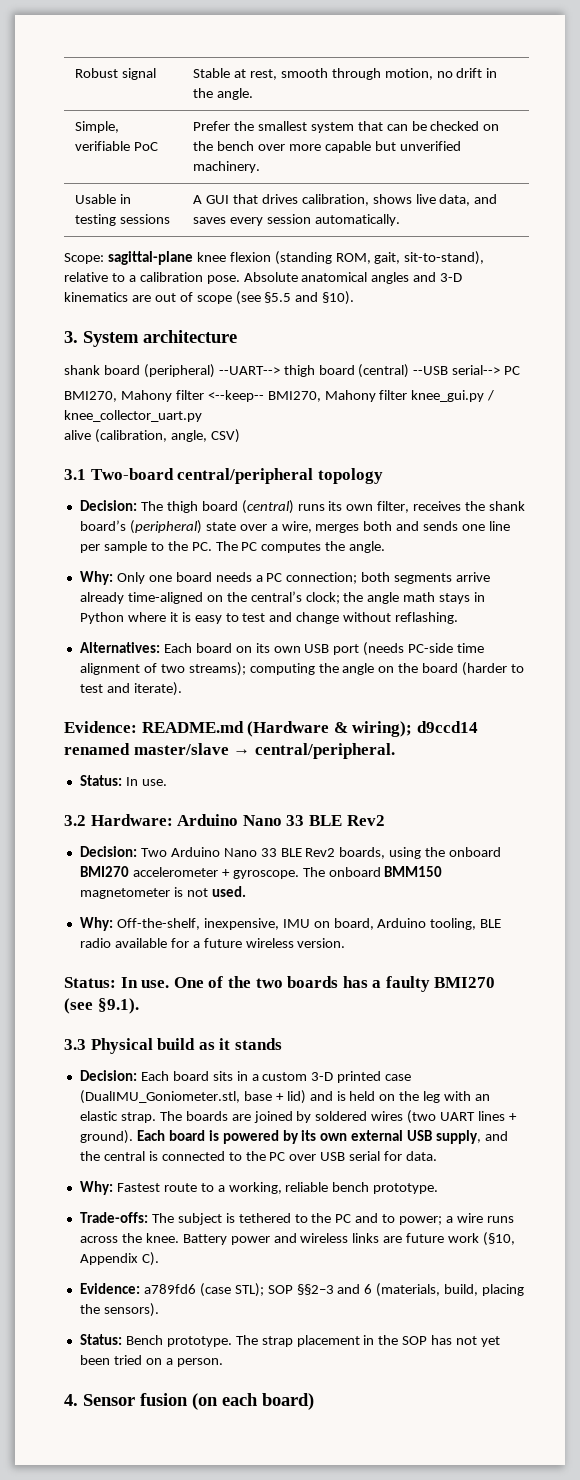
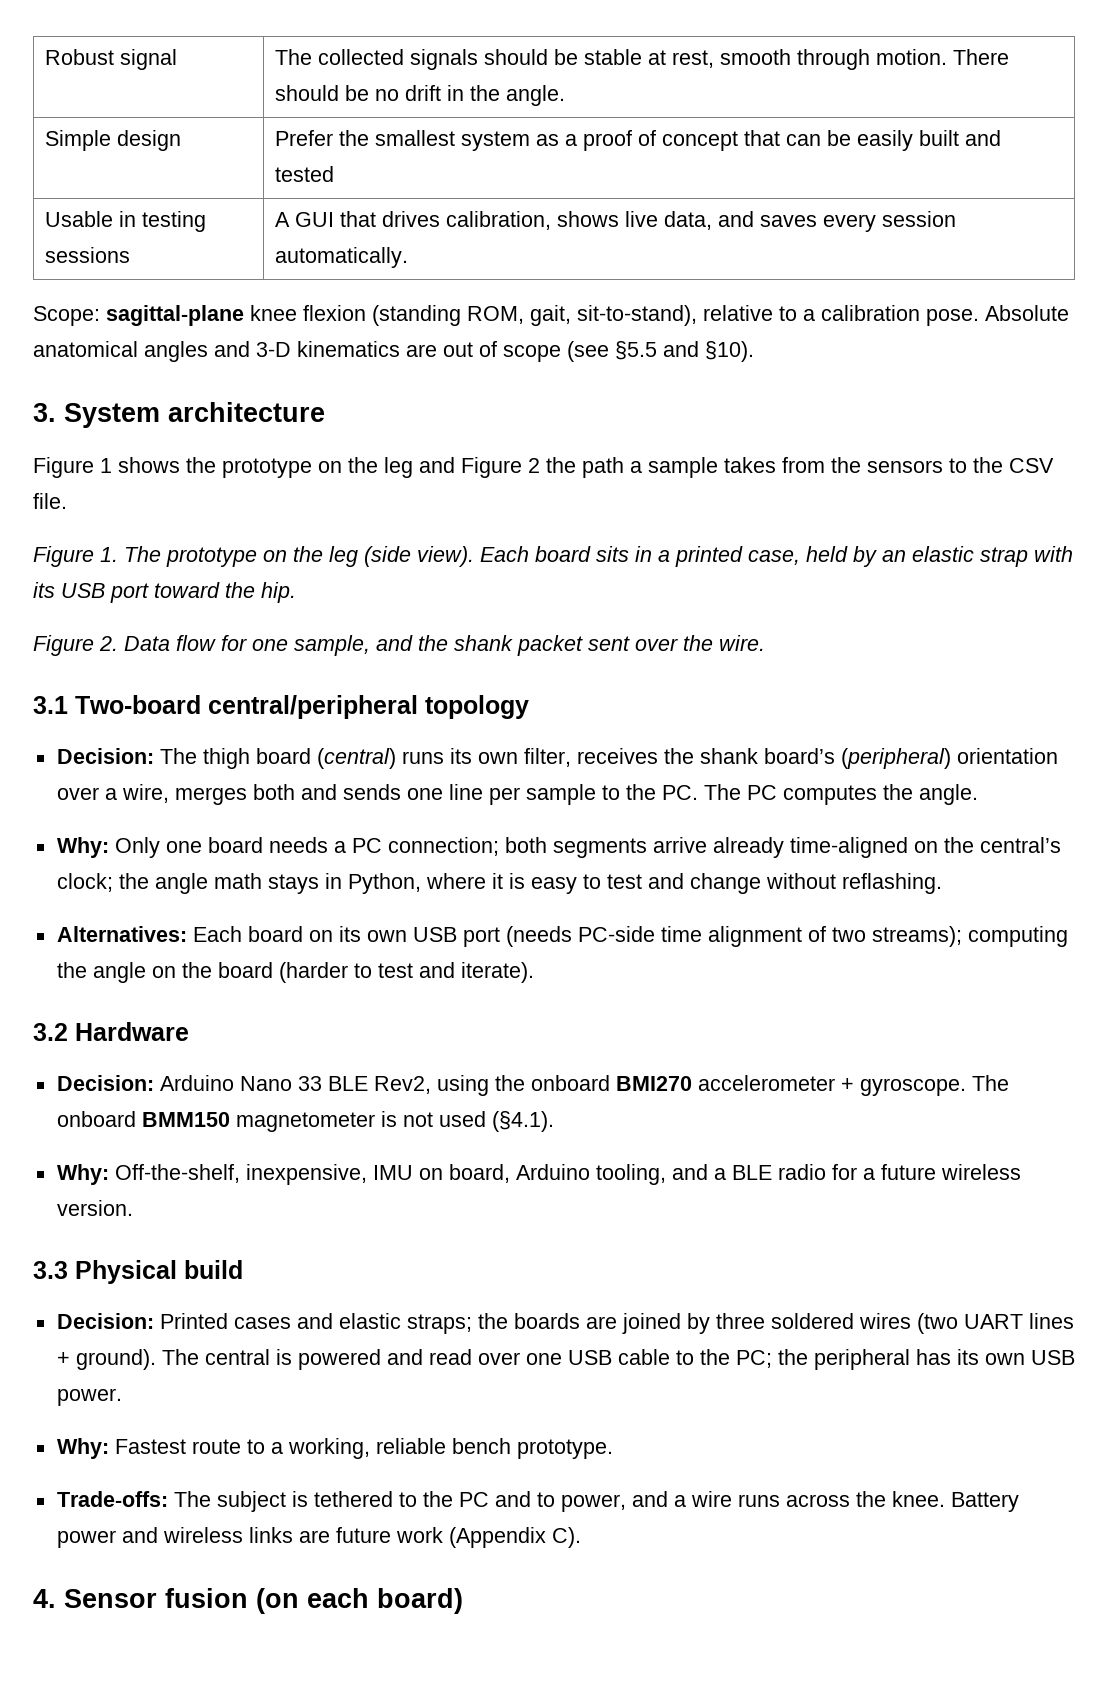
- Robust signal | Stable at rest, smooth through motion, no drift in the angle.
+ Robust signal | The collected signals should be stable at rest, smooth through motion. There should be no drift in the angle.
- Simple, verifiable PoC | Prefer the smallest system that can be checked on the bench over more capable but unverified machinery.
+ Simple design | Prefer the smallest system as a proof of concept that can be easily built and tested
- shank board (peripheral) --UART--> thigh board (central) --USB serial--> PC
- BMI270, Mahony filter <--keep-- BMI270, Mahony filter knee_gui.py / knee_collector_uart.py
- alive (calibration, angle, CSV)
+ Figure 1 shows the prototype on the leg and Figure 2 the path a sample takes from the sensors to the CSV file.
+ Figure 1. The prototype on the leg (side view). Each board sits in a printed case, held by an elastic strap with its USB port toward the hip.
+ Figure 2. Data flow for one sample, and the shank packet sent over the wire.
- Decision: The thigh board (central) runs its own filter, receives the shank board’s (peripheral) state over a wire, merges both and sends one line per sample to the PC. The PC computes the angle.
+ Decision: The thigh board (central) runs its own filter, receives the shank board’s (peripheral) orientation over a wire, merges both and sends one line per sample to the PC. The PC computes the angle.
- Why: Only one board needs a PC connection; both segments arrive already time-aligned on the central’s clock; the angle math stays in Python where it is easy to test and change without reflashing.
+ Why: Only one board needs a PC connection; both segments arrive already time-aligned on the central’s clock; the angle math stays in Python, where it is easy to test and change without reflashing.
- Evidence: README.md (Hardware & wiring); d9ccd14 renamed master/slave → central/peripheral.
- Status: In use.
- 3.2 Hardware: Arduino Nano 33 BLE Rev2
- Decision: Two Arduino Nano 33 BLE Rev2 boards, using the onboard BMI270 accelerometer + gyroscope.
+ 3.2 Hardware
+ Decision: Arduino Nano 33 BLE Rev2, using the onboard BMI270 accelerometer + gyroscope.
- The onboard BMM150 magnetometer is not used.
+ The onboard BMM150 magnetometer is not used (§4.1).
- Why: Off-the-shelf, inexpensive, IMU on board, Arduino tooling, BLE radio available for a future wireless version.
+ Why: Off-the-shelf, inexpensive, IMU on board, Arduino tooling, and a BLE radio for a future wireless version.
- Status: In use. One of the two boards has a faulty BMI270 (see §9.1).
- 3.3 Physical build as it stands
- Decision: Each board sits in a custom 3-D printed case (DualIMU_Goniometer.stl, base + lid) and is held on the leg with an elastic strap. The boards are joined by soldered wires (two UART lines + ground).
+ 3.3 Physical build
+ Decision: Printed cases and elastic straps; the boards are joined by three soldered wires (two UART lines + ground).
- Each board is powered by its own external USB supply, and the central is connected to the PC over USB serial for data.
+ The central is powered and read over one USB cable to the PC; the peripheral has its own USB power.
- Trade-offs: The subject is tethered to the PC and to power; a wire runs across the knee.
+ Trade-offs: The subject is tethered to the PC and to power, and a wire runs across the knee.
- Battery power and wireless links are future work (§10, Appendix C).
+ Battery power and wireless links are future work (Appendix C).
- Evidence: a789fd6 (case STL); SOP §§2–3 and 6 (materials, build, placing the sensors).
- Status: Bench prototype. The strap placement in the SOP has not yet been tried on a person.

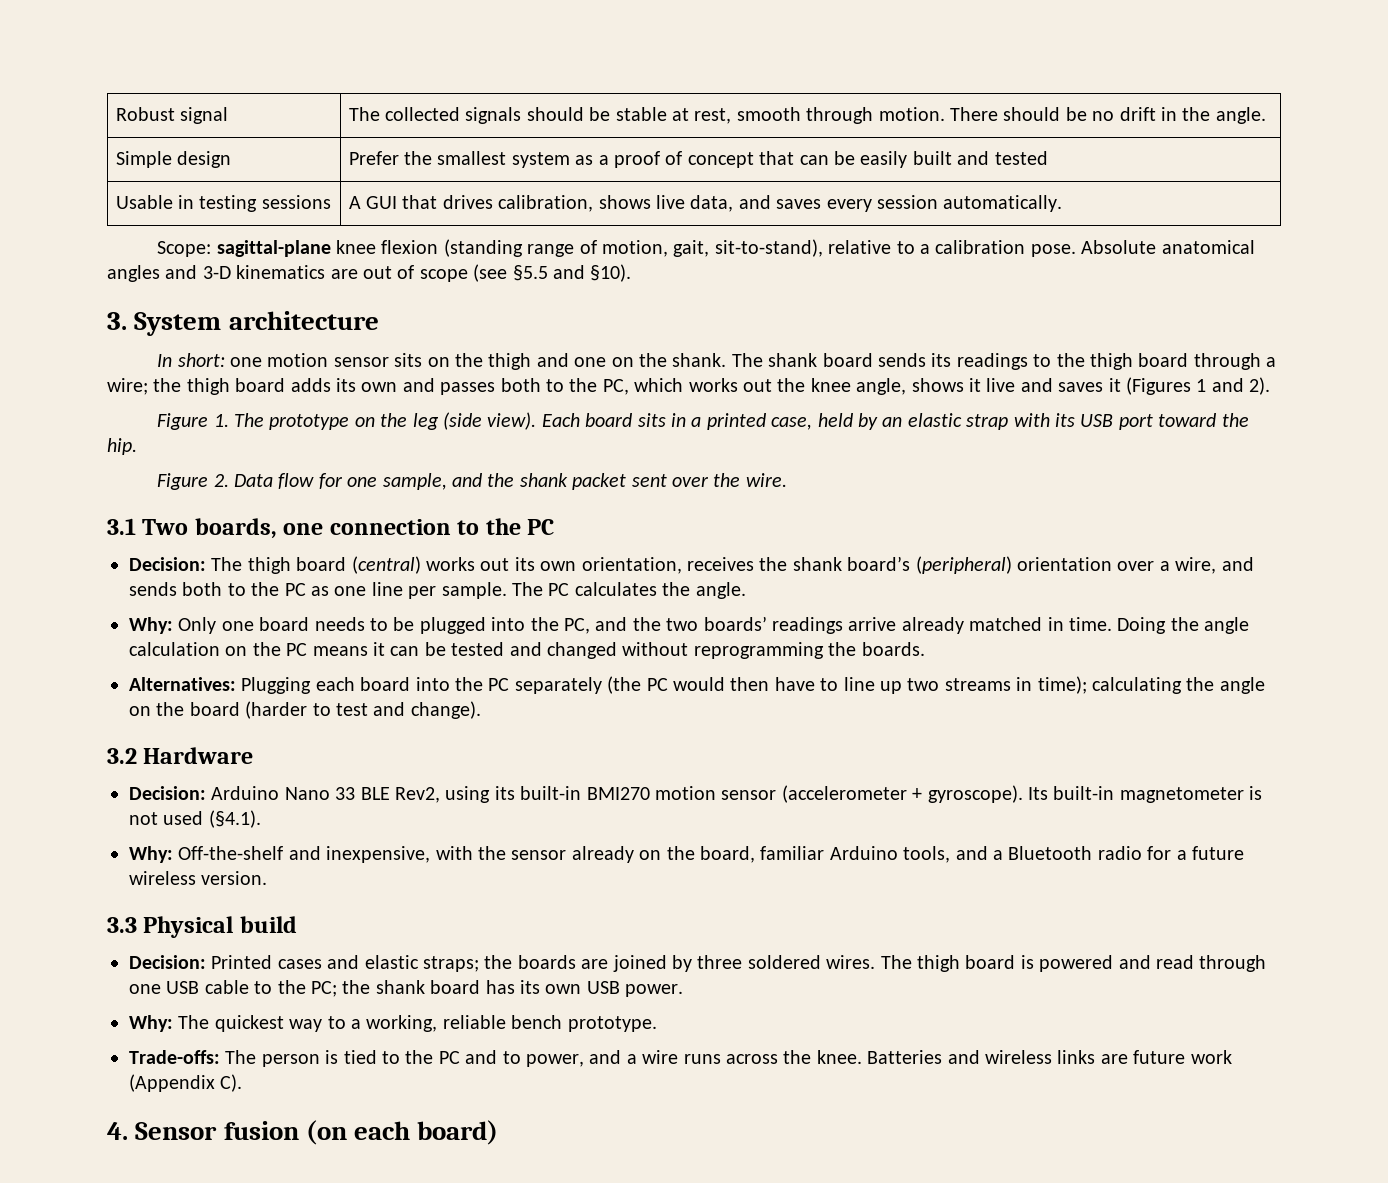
- Scope: sagittal-plane knee flexion (standing ROM, gait, sit-to-stand), relative to a calibration pose.
+ Scope: sagittal-plane knee flexion (standing range of motion, gait, sit-to-stand), relative to a calibration pose.
- Figure 1 shows the prototype on the leg and Figure 2 the path a sample takes from the sensors to the CSV file.
+ In short: one motion sensor sits on the thigh and one on the shank. The shank board sends its readings to the thigh board through a wire; the thigh board adds its own and passes both to the PC, which works out the knee angle, shows it live and saves it (Figures 1 and 2).
- 3.1 Two-board central/peripheral topology
+ 3.1 Two boards, one connection to the PC
- Decision: The thigh board (central) runs its own filter, receives the shank board’s (peripheral) orientation over a wire, merges both and sends one line per sample to the PC. The PC computes the angle.
+ Decision: The thigh board (central) works out its own orientation, receives the shank board’s (peripheral) orientation over a wire, and sends both to the PC as one line per sample. The PC calculates the angle.
- Why: Only one board needs a PC connection; both segments arrive already time-aligned on the central’s clock; the angle math stays in Python, where it is easy to test and change without reflashing.
- Alternatives: Each board on its own USB port (needs PC-side time alignment of two streams); computing the angle on the board (harder to test and iterate).
+ Why: Only one board needs to be plugged into the PC, and the two boards’ readings arrive already matched in time. Doing the angle calculation on the PC means it can be tested and changed without reprogramming the boards.
+ Alternatives: Plugging each board into the PC separately (the PC would then have to line up two streams in time); calculating the angle on the board (harder to test and change).
- Decision: Arduino Nano 33 BLE Rev2, using the onboard BMI270 accelerometer + gyroscope. The onboard BMM150 magnetometer is not used (§4.1).
+ Decision: Arduino Nano 33 BLE Rev2, using its built-in BMI270 motion sensor (accelerometer + gyroscope). Its built-in magnetometer is not used (§4.1).
- Why: Off-the-shelf, inexpensive, IMU on board, Arduino tooling, and a BLE radio for a future wireless version.
+ Why: Off-the-shelf and inexpensive, with the sensor already on the board, familiar Arduino tools, and a Bluetooth radio for a future wireless version.
- Decision: Printed cases and elastic straps; the boards are joined by three soldered wires (two UART lines + ground). The central is powered and read over one USB cable to the PC; the peripheral has its own USB power.
+ Decision: Printed cases and elastic straps; the boards are joined by three soldered wires. The thigh board is powered and read through one USB cable to the PC; the shank board has its own USB power.
- Why: Fastest route to a working, reliable bench prototype.
+ Why: The quickest way to a working, reliable bench prototype.
- Trade-offs: The subject is tethered to the PC and to power, and a wire runs across the knee.
+ Trade-offs: The person is tied to the PC and to power, and a wire runs across the knee.
- Battery power and wireless links are future work (Appendix C).
+ Batteries and wireless links are future work (Appendix C).

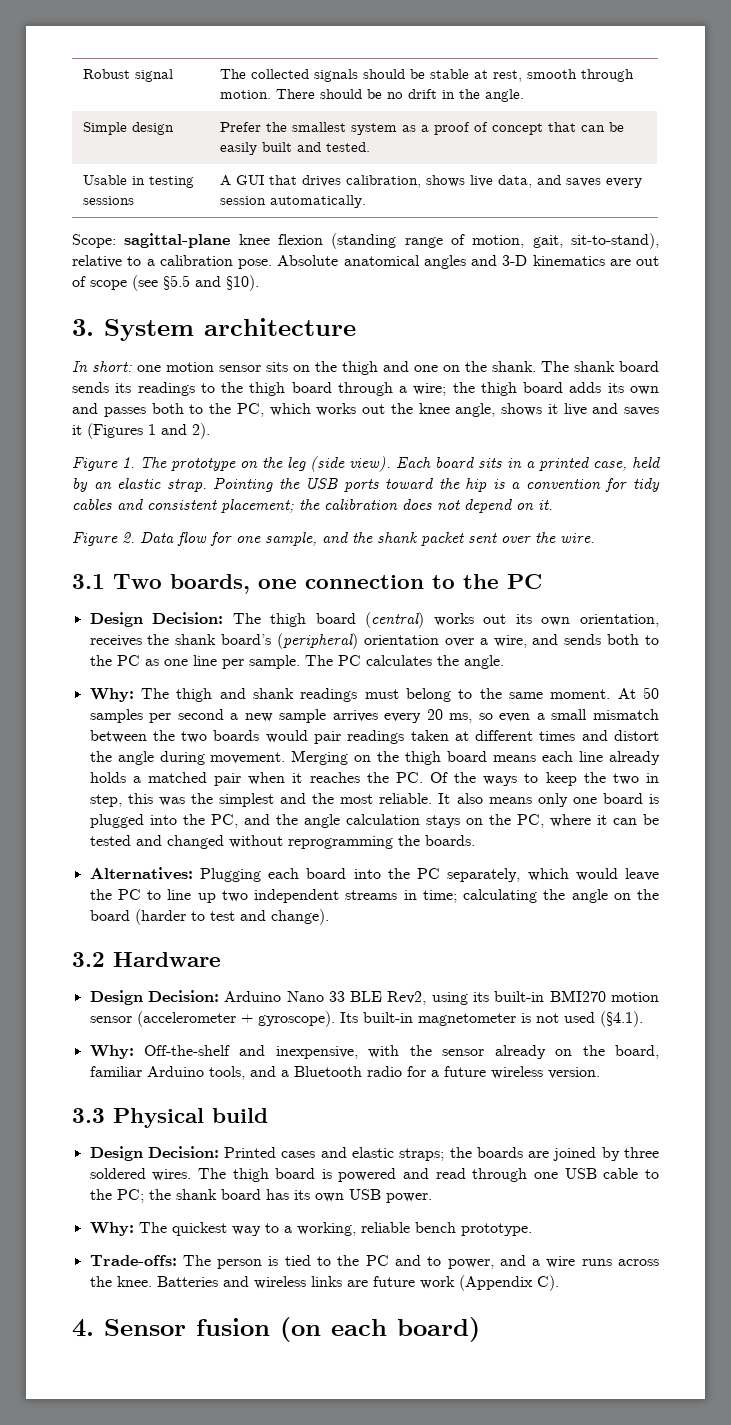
- Simple design | Prefer the smallest system as a proof of concept that can be easily built and tested
+ Simple design | Prefer the smallest system as a proof of concept that can be easily built and tested.
- Each board sits in a printed case, held by an elastic strap with its USB port toward the hip.
+ Each board sits in a printed case, held by an elastic strap. Pointing the USB ports toward the hip is a convention for tidy cables and consistent placement; the calibration does not depend on it.
- Decision: The thigh board (central) works out its own orientation, receives the shank board’s (peripheral) orientation over a wire, and sends both to the PC as one line per sample.
+ Design Decision: The thigh board (central) works out its own orientation, receives the shank board’s (peripheral) orientation over a wire, and sends both to the PC as one line per sample.
- Why: Only one board needs to be plugged into the PC, and the two boards’ readings arrive already matched in time. Doing the angle calculation on the PC means it can be tested and changed without reprogramming the boards.
+ Why: The thigh and shank readings must belong to the same moment. At 50 samples per second a new sample arrives every 20 ms, so even a small mismatch between the two boards would pair readings taken at different times and distort the angle during movement. Merging on the thigh board means each line already holds a matched pair when it reaches the PC. Of the ways to keep the two in step, this was the simplest and the most reliable. It also means only one board is plugged into the PC, and the angle calculation stays on the PC, where it can be tested and changed without reprogramming the boards.
- Alternatives: Plugging each board into the PC separately (the PC would then have to line up two streams in time); calculating the angle on the board (harder to test and change).
+ Alternatives: Plugging each board into the PC separately, which would leave the PC to line up two independent streams in time; calculating the angle on the board (harder to test and change).
- Decision: Arduino Nano 33 BLE Rev2, using its built-in BMI270 motion sensor (accelerometer + gyroscope).
+ Design Decision: Arduino Nano 33 BLE Rev2, using its built-in BMI270 motion sensor (accelerometer + gyroscope).
- Decision: Printed cases and elastic straps; the boards are joined by three soldered wires.
+ Design Decision: Printed cases and elastic straps; the boards are joined by three soldered wires.

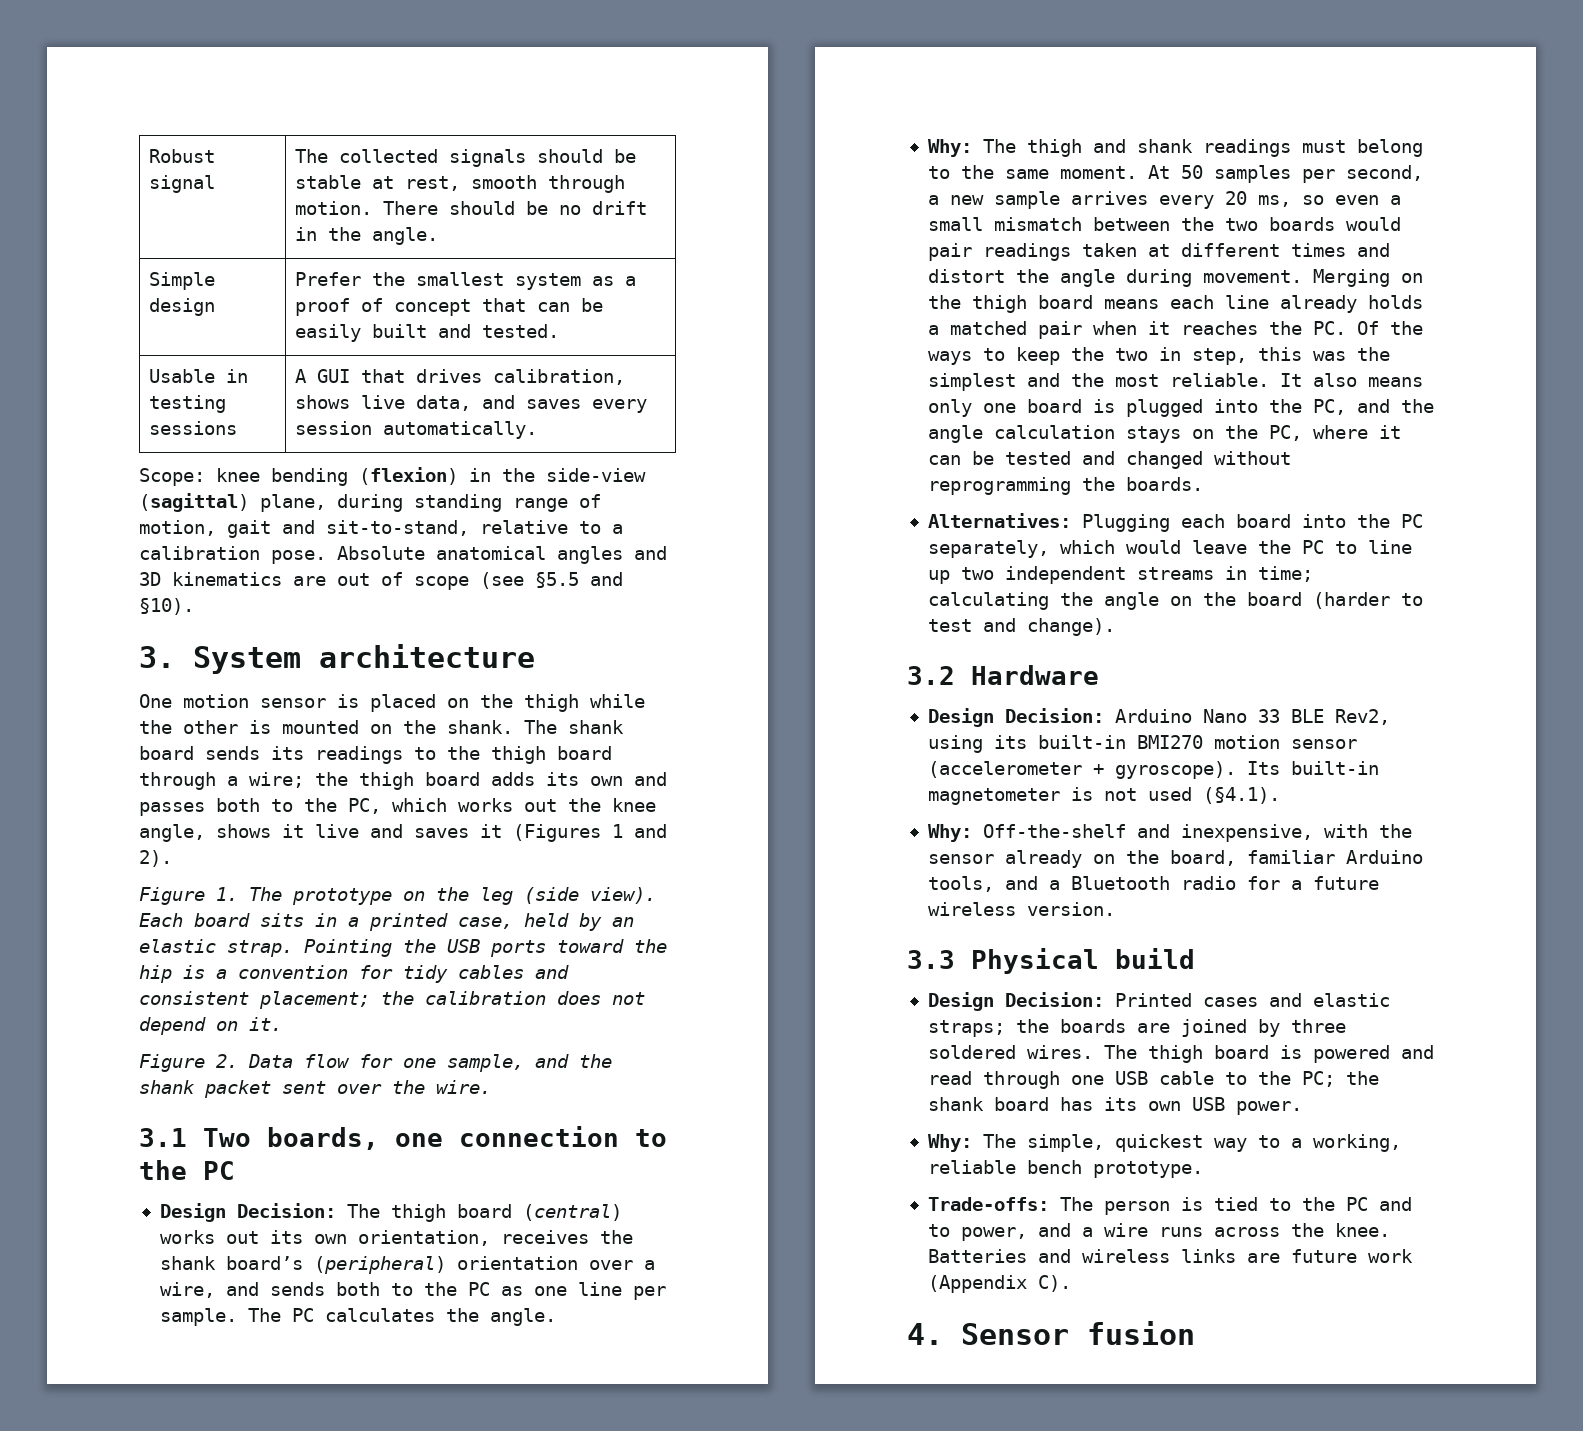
- Scope: sagittal-plane knee flexion (standing range of motion, gait, sit-to-stand), relative to a calibration pose.
+ Scope: knee bending (flexion) in the side-view (sagittal) plane, during standing range of motion, gait and sit-to-stand, relative to a calibration pose.
- Absolute anatomical angles and 3-D kinematics are out of scope (see §5.5 and §10).
+ Absolute anatomical angles and 3D kinematics are out of scope (see §5.5 and §10).
- In short: one motion sensor sits on the thigh and one on the shank.
+ One motion sensor is placed on the thigh while the other is mounted on the shank.
- At 50 samples per second a new sample arrives every 20 ms, so even a small mismatch between the two boards would pair readings taken at different times and distort the angle during movement.
+ At 50 samples per second, a new sample arrives every 20 ms, so even a small mismatch between the two boards would pair readings taken at different times and distort the angle during movement.
- Why: The quickest way to a working, reliable bench prototype.
+ Why: The simple, quickest way to a working, reliable bench prototype.
- 4. Sensor fusion (on each board)
+ 4. Sensor fusion

